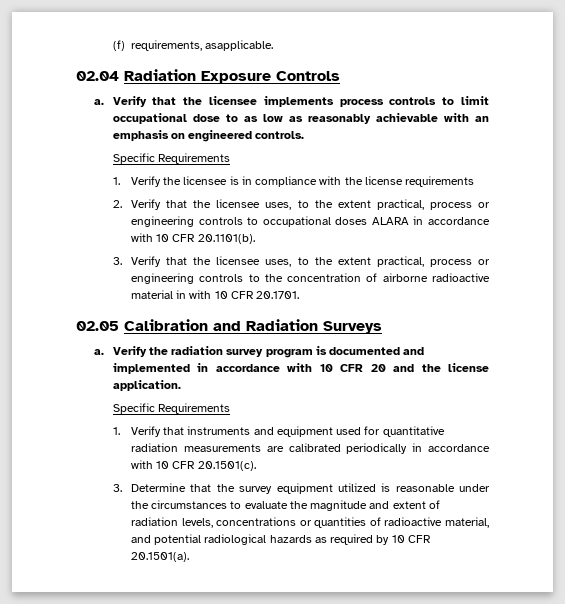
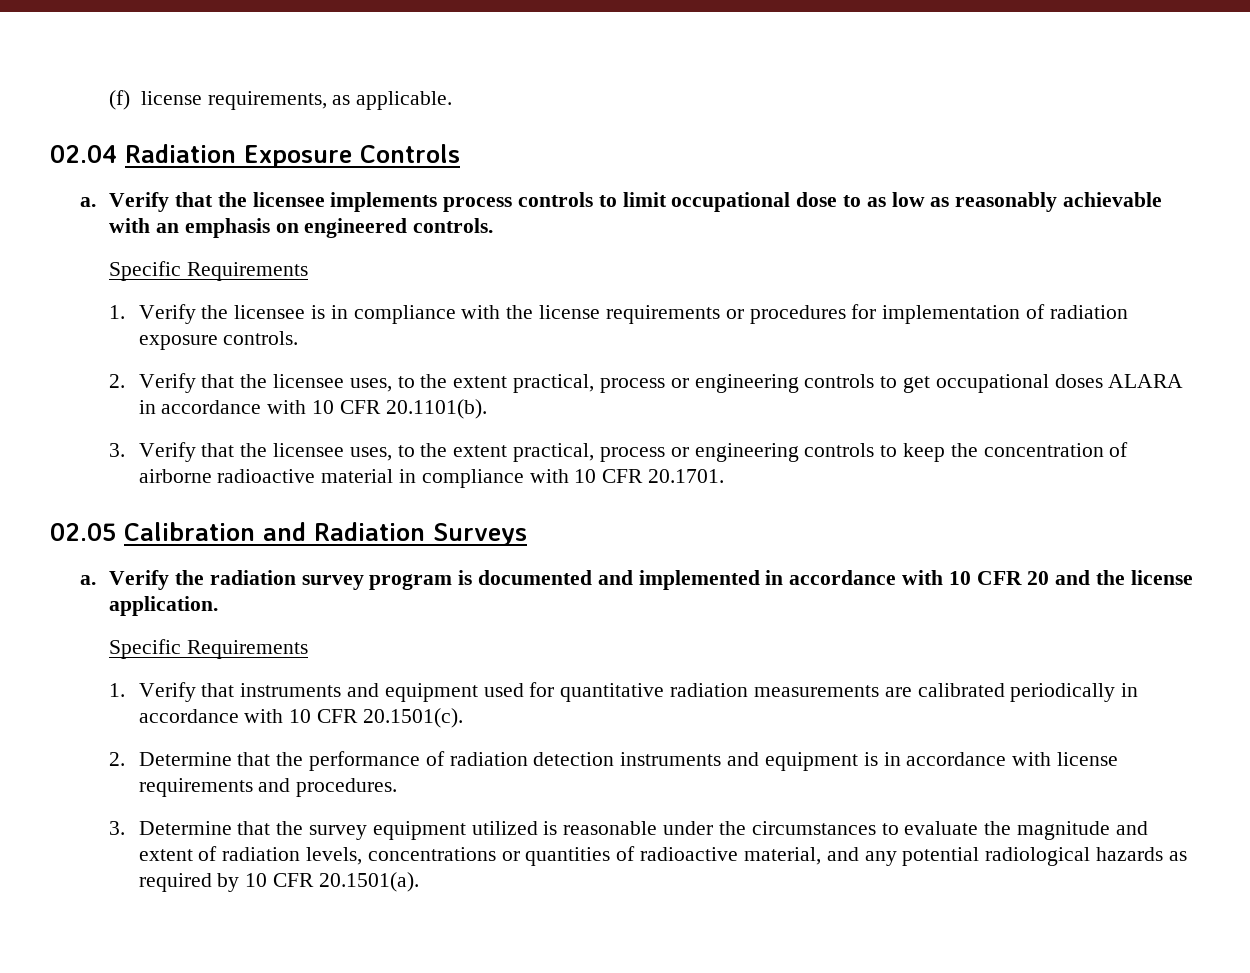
- (f) requirements, asapplicable.
+ (f) license requirements, as applicable.
- 1. Verify the licensee is in compliance with the license requirements
+ 1. Verify the licensee is in compliance with the license requirements or procedures for implementation of radiation exposure controls.
- 2. Verify that the licensee uses, to the extent practical, process or engineering controls to occupational doses ALARA in accordance with 10 CFR 20.1101(b).
+ 2. Verify that the licensee uses, to the extent practical, process or engineering controls to get occupational doses ALARA in accordance with 10 CFR 20.1101(b).
- 3. Verify that the licensee uses, to the extent practical, process or engineering controls to the concentration of airborne radioactive material in with 10 CFR 20.1701.
+ 3. Verify that the licensee uses, to the extent practical, process or engineering controls to keep the concentration of airborne radioactive material in compliance with 10 CFR 20.1701.
- 3. Determine that the survey equipment utilized is reasonable under the circumstances to evaluate the magnitude and extent of radiation levels, concentrations or quantities of radioactive material, and potential radiological hazards as required by 10 CFR 20.1501(a).
+ 2. Determine that the performance of radiation detection instruments and equipment is in accordance with license requirements and procedures.
+ 3. Determine that the survey equipment utilized is reasonable under the circumstances to evaluate the magnitude and extent of radiation levels, concentrations or quantities of radioactive material, and any potential radiological hazards as required by 10 CFR 20.1501(a).

